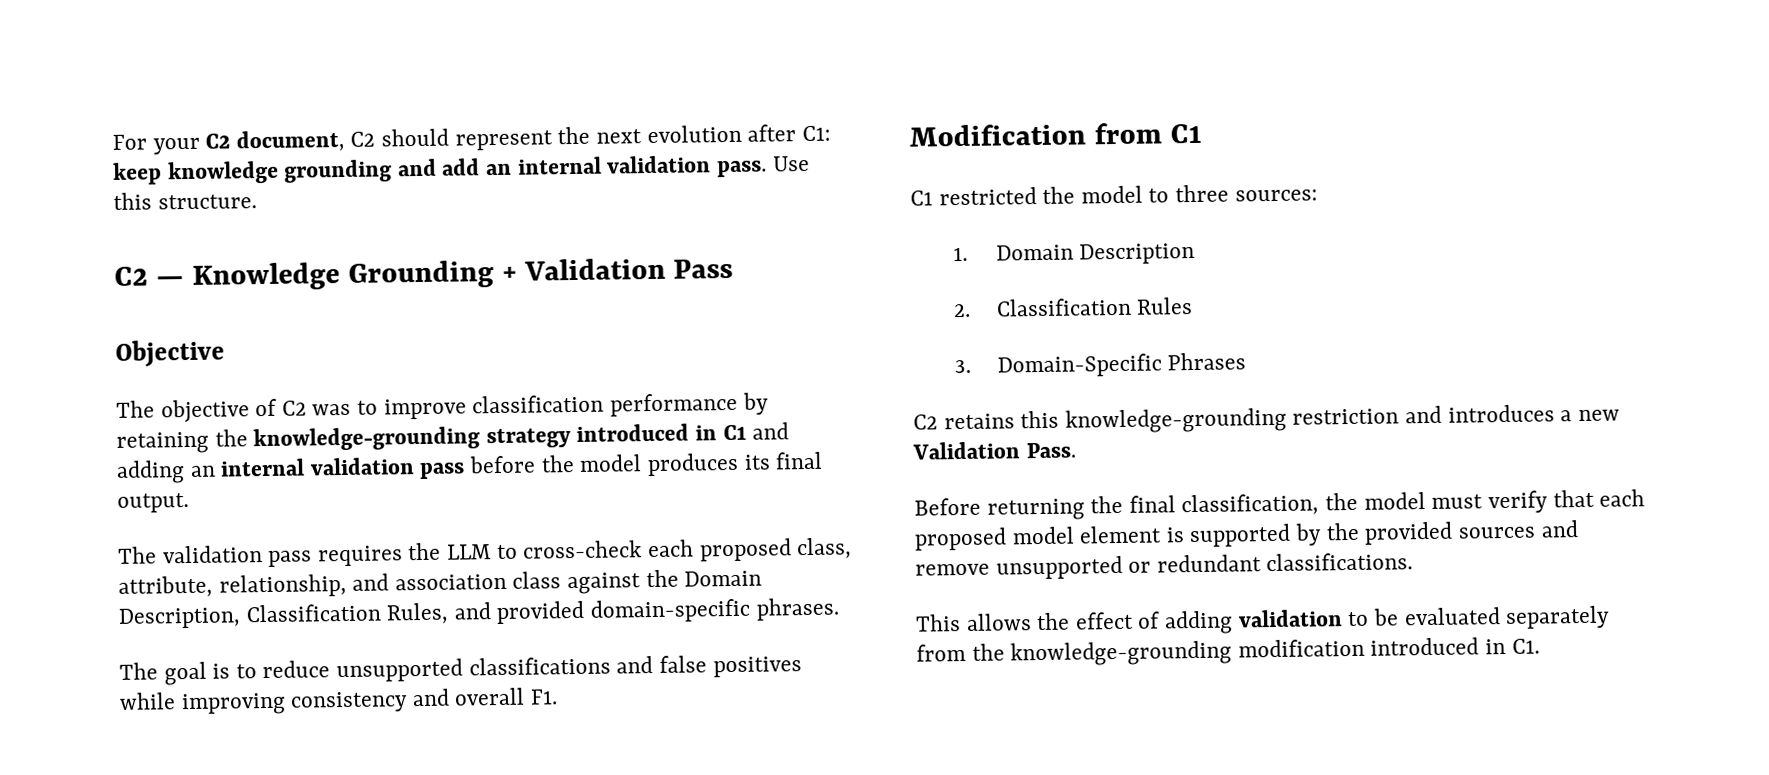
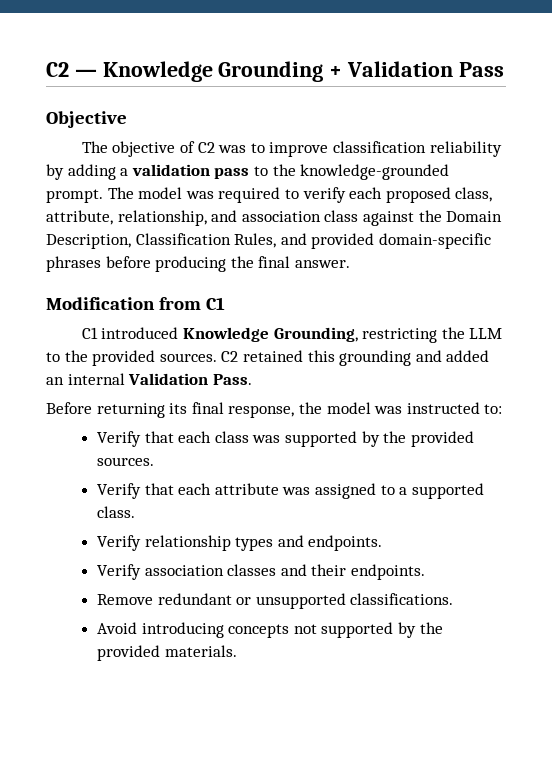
- For your C2 document, C2 should represent the next evolution after C1: keep knowledge grounding and add an internal validation pass. Use this structure.
- The objective of C2 was to improve classification performance by retaining the knowledge-grounding strategy introduced in C1 and adding an internal validation pass before the model produces its final output.
- The validation pass requires the LLM to cross-check each proposed class, attribute, relationship, and association class against the Domain Description, Classification Rules, and provided domain-specific phrases.
- The goal is to reduce unsupported classifications and false positives while improving consistency and overall F1.
+ The objective of C2 was to improve classification reliability by adding a validation pass to the knowledge-grounded prompt. The model was required to verify each proposed class, attribute, relationship, and association class against the Domain Description, Classification Rules, and provided domain-specific phrases before producing the final answer.
  Modification from C1
- C1 restricted the model to three sources:
- 1. Domain Description
- 2. Classification Rules
- 3. Domain-Specific Phrases
- C2 retains this knowledge-grounding restriction and introduces a new Validation Pass.
- Before returning the final classification, the model must verify that each proposed model element is supported by the provided sources and remove unsupported or redundant classifications.
- This allows the effect of adding validation to be evaluated separately from the knowledge-grounding modification introduced in C1.
+ C1 introduced Knowledge Grounding, restricting the LLM to the provided sources. C2 retained this grounding and added an internal Validation Pass.
+ Before returning its final response, the model was instructed to:
+ Verify that each class was supported by the provided sources.
+ Verify that each attribute was assigned to a supported class.
+ Verify relationship types and endpoints.
+ Verify association classes and their endpoints.
+ Remove redundant or unsupported classifications.
+ Avoid introducing concepts not supported by the provided materials.

